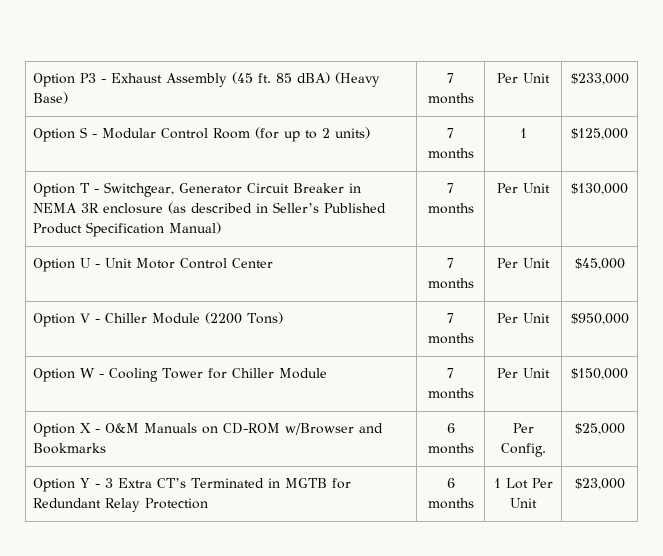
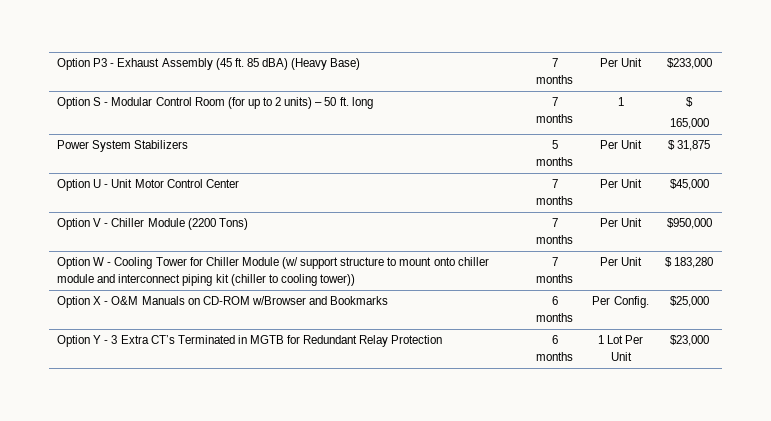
- Option S - Modular Control Room (for up to 2 units) | 7 months | 1 | $125,000
- Option T - Switchgear, Generator Circuit Breaker in NEMA 3R enclosure (as described in Seller’s Published Product Specification Manual) | 7 months | Per Unit | $130,000
+ Option S - Modular Control Room (for up to 2 units) – 50 ft. long | 7 months | 1 | $
+ 165,000
+ Power System Stabilizers | 5 months | Per Unit | $ 31,875
- Option W - Cooling Tower for Chiller Module | 7 months | Per Unit | $150,000
+ Option W - Cooling Tower for Chiller Module (w/ support structure to mount onto chiller module and interconnect piping kit (chiller to cooling tower)) | 7 months | Per Unit | $ 183,280

